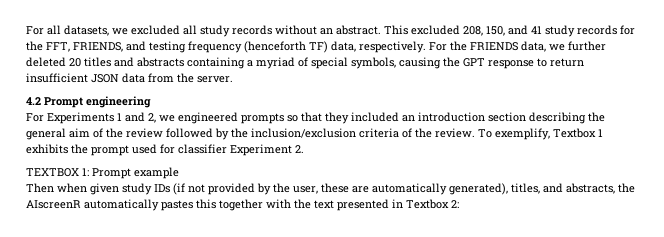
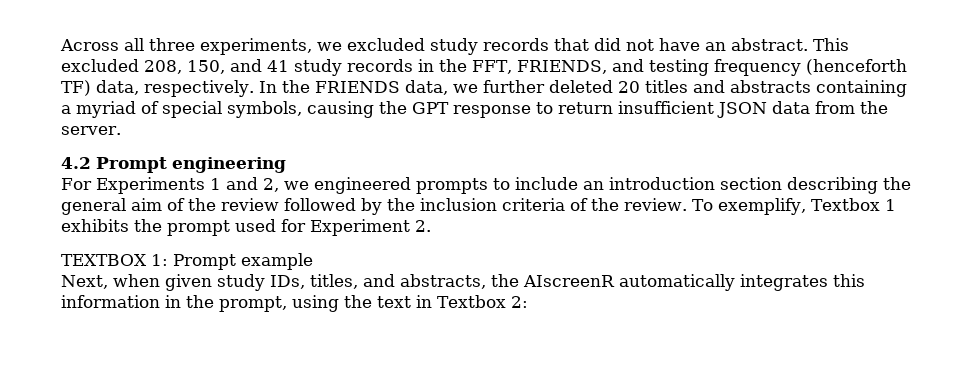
- For all datasets, we excluded all study records without an abstract.
+ Across all three experiments, we excluded study records that did not have an abstract.
- This excluded 208, 150, and 41 study records for the FFT, FRIENDS, and testing frequency (henceforth TF) data, respectively.
+ This excluded 208, 150, and 41 study records in the FFT, FRIENDS, and testing frequency (henceforth TF) data, respectively.
- For the FRIENDS data, we further deleted 20 titles and abstracts containing a myriad of special symbols, causing the GPT response to return insufficient JSON data from the server.
+ In the FRIENDS data, we further deleted 20 titles and abstracts containing a myriad of special symbols, causing the GPT response to return insufficient JSON data from the server.
- For Experiments 1 and 2, we engineered prompts so that they included an introduction section describing the general aim of the review followed by the inclusion/exclusion criteria of the review.
+ For Experiments 1 and 2, we engineered prompts to include an introduction section describing the general aim of the review followed by the inclusion criteria of the review.
- To exemplify, Textbox 1 exhibits the prompt used for classifier Experiment 2.
+ To exemplify, Textbox 1 exhibits the prompt used for Experiment 2.
- Then when given study IDs (if not provided by the user, these are automatically generated), titles, and abstracts, the AIscreenR automatically pastes this together with the text presented in Textbox 2:
+ Next, when given study IDs, titles, and abstracts, the AIscreenR automatically integrates this information in the prompt, using the text in Textbox 2:

